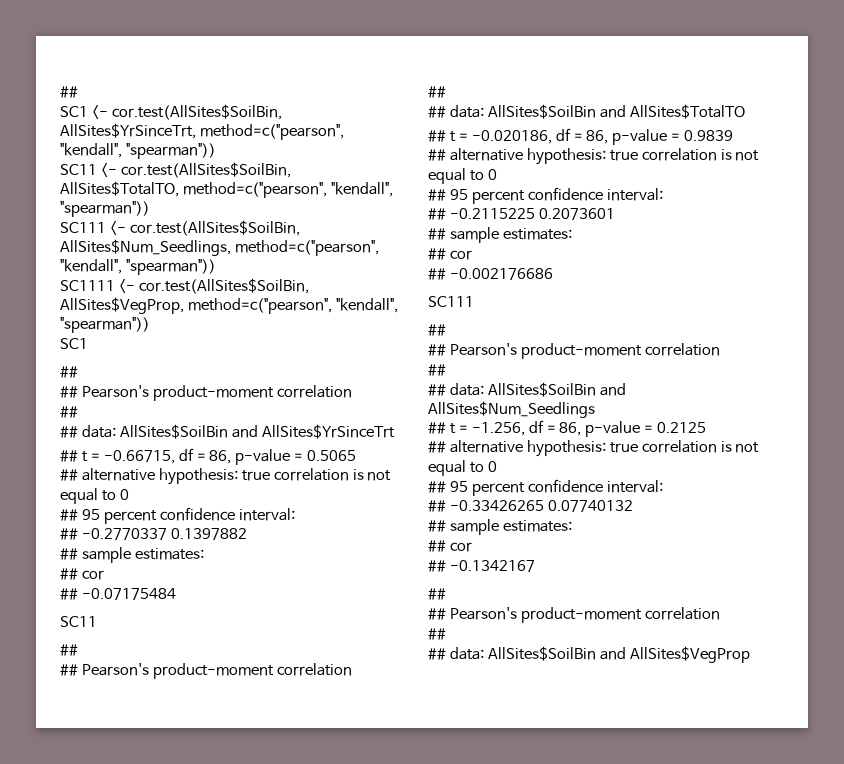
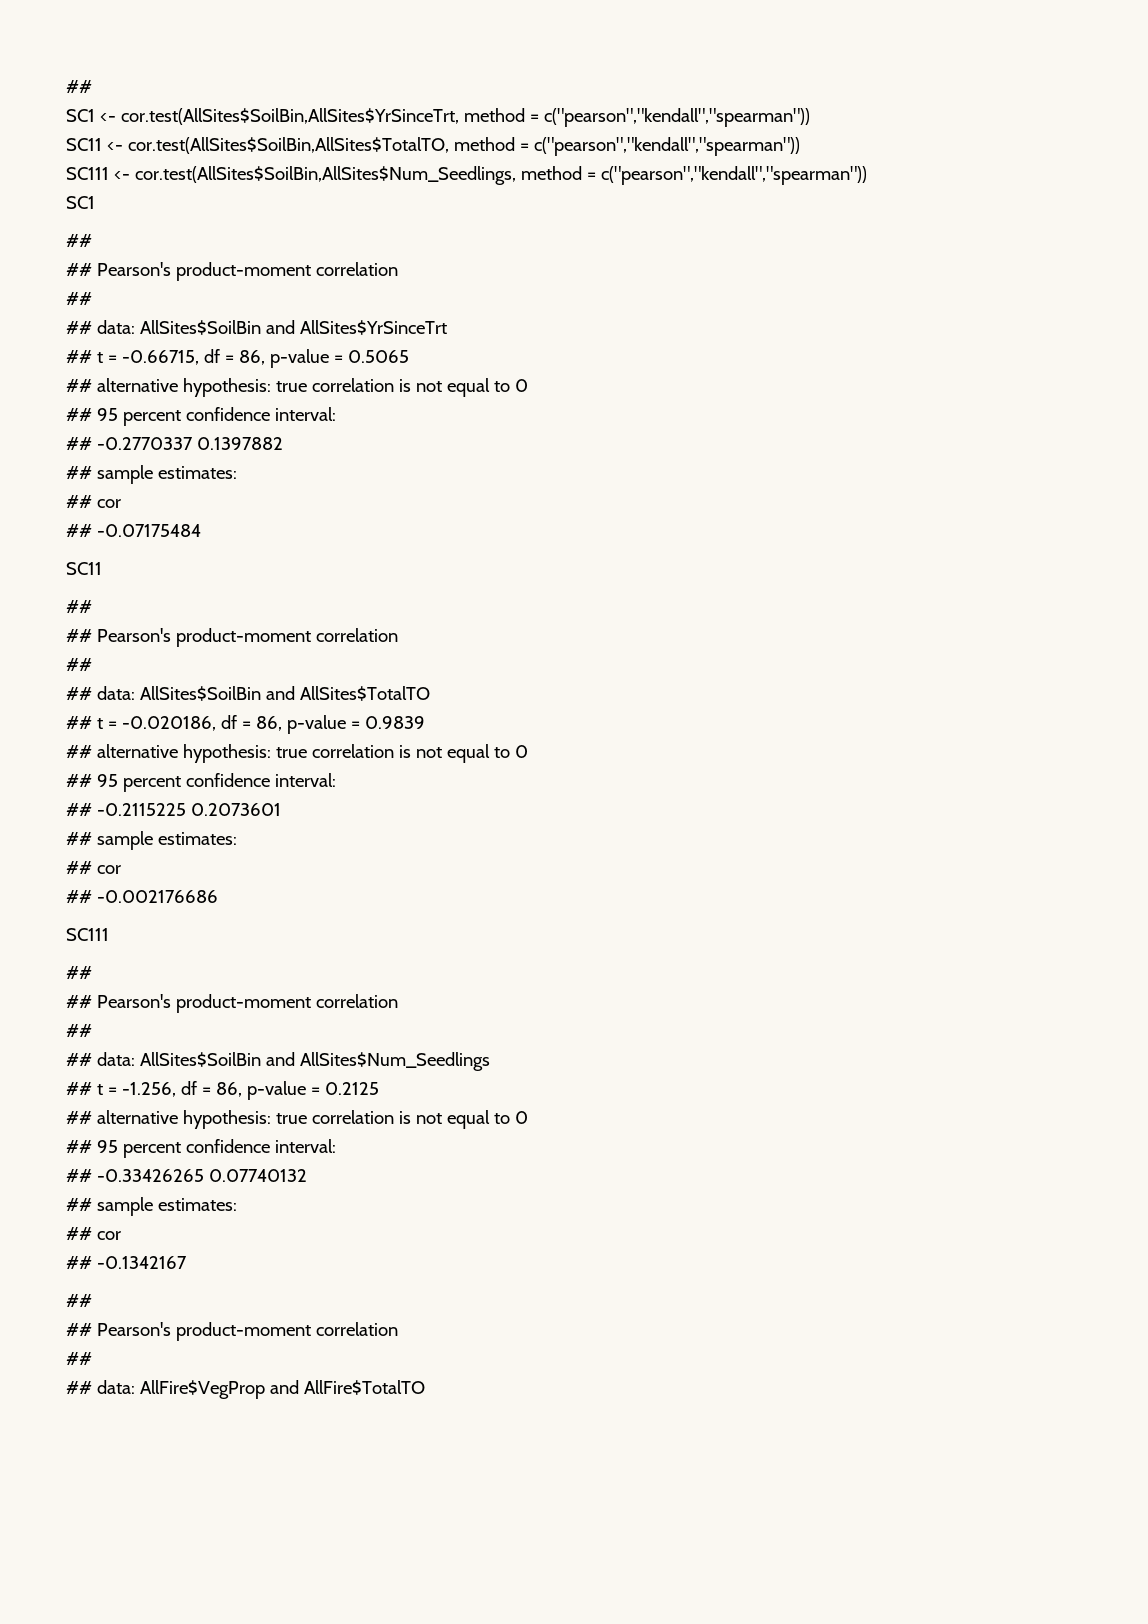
- SC1 <- cor.test(AllSites$SoilBin, AllSites$YrSinceTrt, method=c("pearson", "kendall", "spearman"))
- SC11 <- cor.test(AllSites$SoilBin, AllSites$TotalTO, method=c("pearson", "kendall", "spearman"))
- SC111 <- cor.test(AllSites$SoilBin, AllSites$Num_Seedlings, method=c("pearson", "kendall", "spearman"))
- SC1111 <- cor.test(AllSites$SoilBin, AllSites$VegProp, method=c("pearson", "kendall", "spearman"))
+ SC1 <- cor.test(AllSites$SoilBin,AllSites$YrSinceTrt, method = c("pearson","kendall","spearman"))
+ SC11 <- cor.test(AllSites$SoilBin,AllSites$TotalTO, method = c("pearson","kendall","spearman"))
+ SC111 <- cor.test(AllSites$SoilBin,AllSites$Num_Seedlings, method = c("pearson","kendall","spearman"))
- ## data: AllSites$SoilBin and AllSites$VegProp
+ ## data: AllFire$VegProp and AllFire$TotalTO

